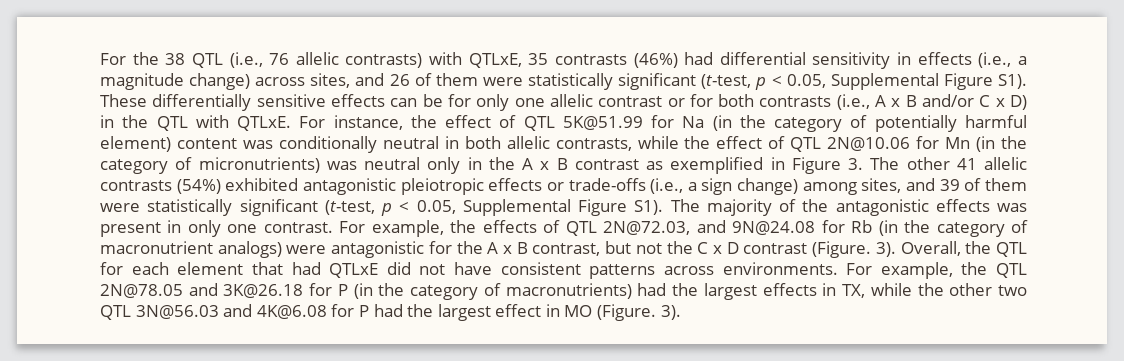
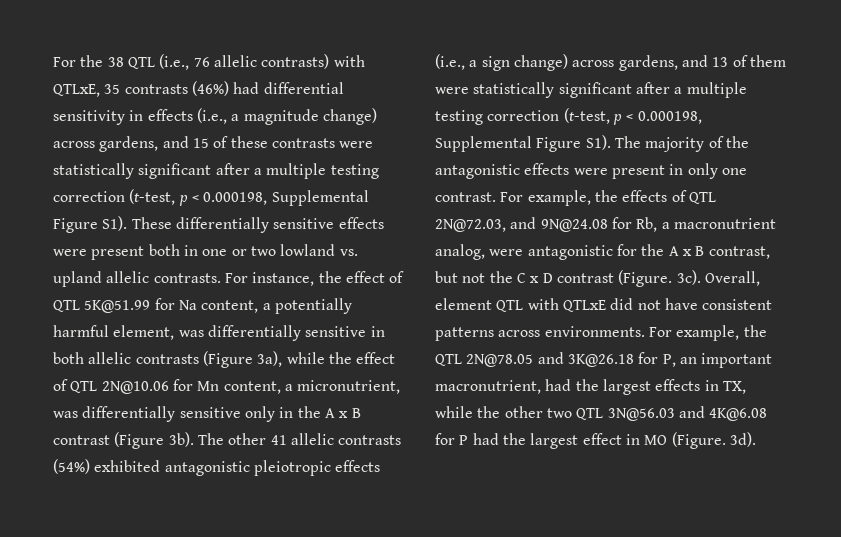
- For the 38 QTL (i.e., 76 allelic contrasts) with QTLxE, 35 contrasts (46%) had differential sensitivity in effects (i.e., a magnitude change) across sites, and 26 of them were statistically significant (t-test, p < 0.05, Supplemental Figure S1). These differentially sensitive effects can be for only one allelic contrast or for both contrasts (i.e., A x B and/or C x D) in the QTL with QTLxE.
+ For the 38 QTL (i.e., 76 allelic contrasts) with QTLxE, 35 contrasts (46%) had differential sensitivity in effects (i.e., a magnitude change) across gardens, and 15 of these contrasts were statistically significant after a multiple testing correction (t-test, p < 0.000198, Supplemental Figure S1). These differentially sensitive effects were present both in one or two lowland vs. upland allelic contrasts.
- For instance, the effect of QTL 5K@51.99 for Na (in the category of potentially harmful element) content was conditionally neutral in both allelic contrasts, while the effect of QTL 2N@10.06 for Mn (in the category of micronutrients) was neutral only in the A x B contrast as exemplified in Figure 3. The other 41 allelic contrasts (54%) exhibited antagonistic pleiotropic effects or trade-offs (i.e., a sign change) among sites, and 39 of them were statistically significant (t-test, p < 0.05, Supplemental Figure S1). The majority of the antagonistic effects was present in only one contrast.
+ For instance, the effect of QTL 5K@51.99 for Na content, a potentially harmful element, was differentially sensitive in both allelic contrasts (Figure 3a), while the effect of QTL 2N@10.06 for Mn content, a micronutrient, was differentially sensitive only in the A x B contrast (Figure 3b). The other 41 allelic contrasts (54%) exhibited antagonistic pleiotropic effects (i.e., a sign change) across gardens, and 13 of them were statistically significant after a multiple testing correction (t-test, p < 0.000198, Supplemental Figure S1). The majority of the antagonistic effects were present in only one contrast.
- For example, the effects of QTL 2N@72.03, and 9N@24.08 for Rb (in the category of macronutrient analogs) were antagonistic for the A x B contrast, but not the C x D contrast (Figure.
+ For example, the effects of QTL 2N@72.03, and 9N@24.08 for Rb, a macronutrient analog, were antagonistic for the A x B contrast, but not the C x D contrast (Figure.
- 3). Overall, the QTL for each element that had QTLxE did not have consistent patterns across environments.
+ 3c). Overall, element QTL with QTLxE did not have consistent patterns across environments.
- For example, the QTL 2N@78.05 and 3K@26.18 for P (in the category of macronutrients) had the largest effects in TX, while the other two QTL 3N@56.03 and 4K@6.08 for P had the largest effect in MO (Figure. 3).
+ For example, the QTL 2N@78.05 and 3K@26.18 for P, an important macronutrient, had the largest effects in TX, while the other two QTL 3N@56.03 and 4K@6.08 for P had the largest effect in MO (Figure. 3d).

